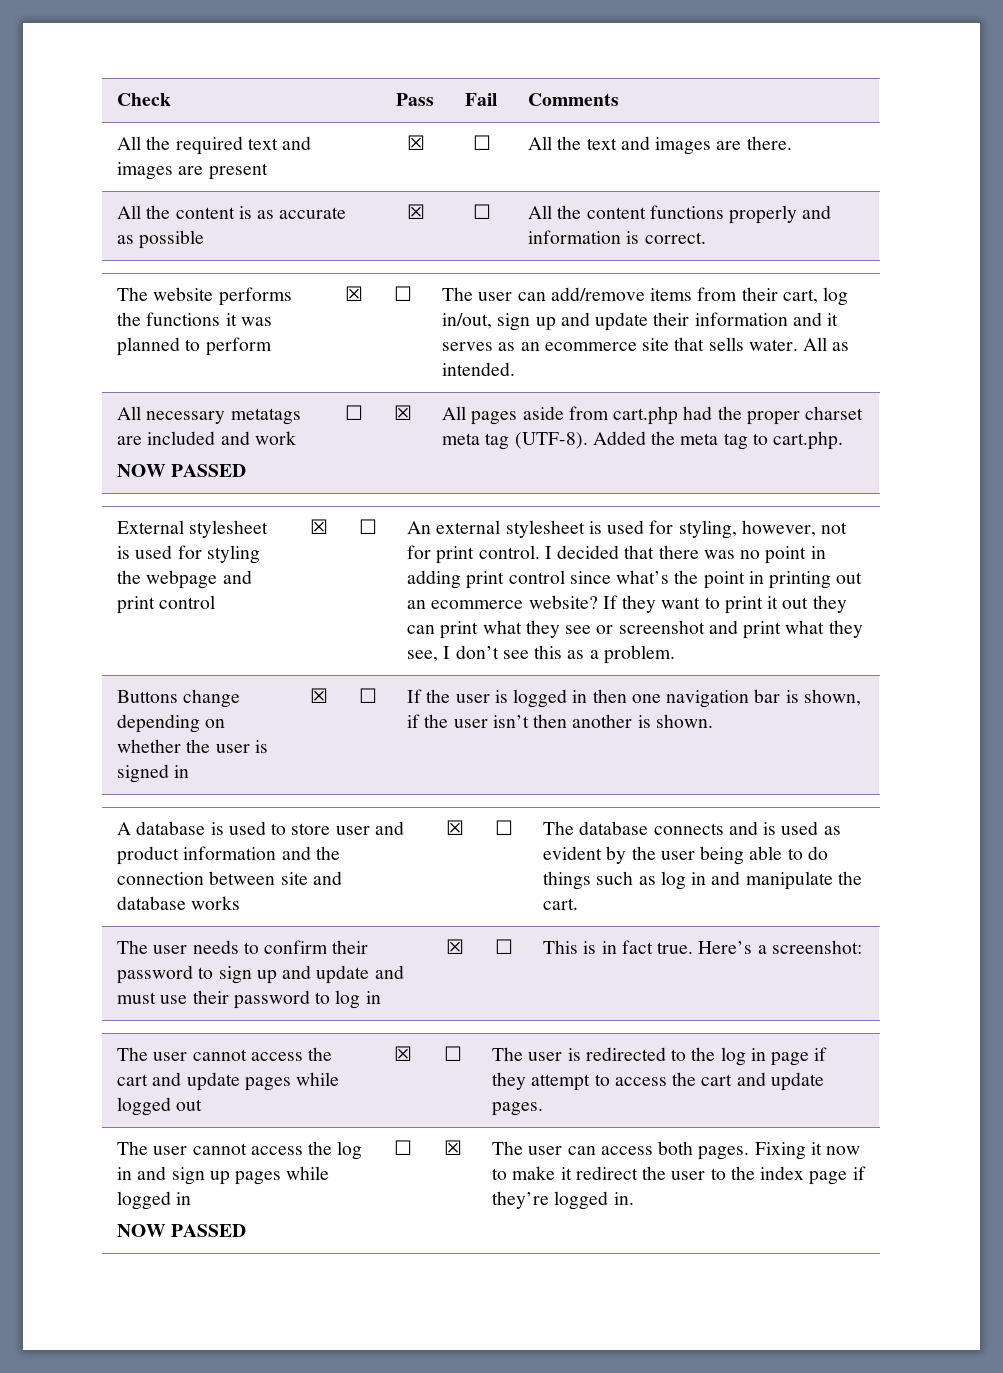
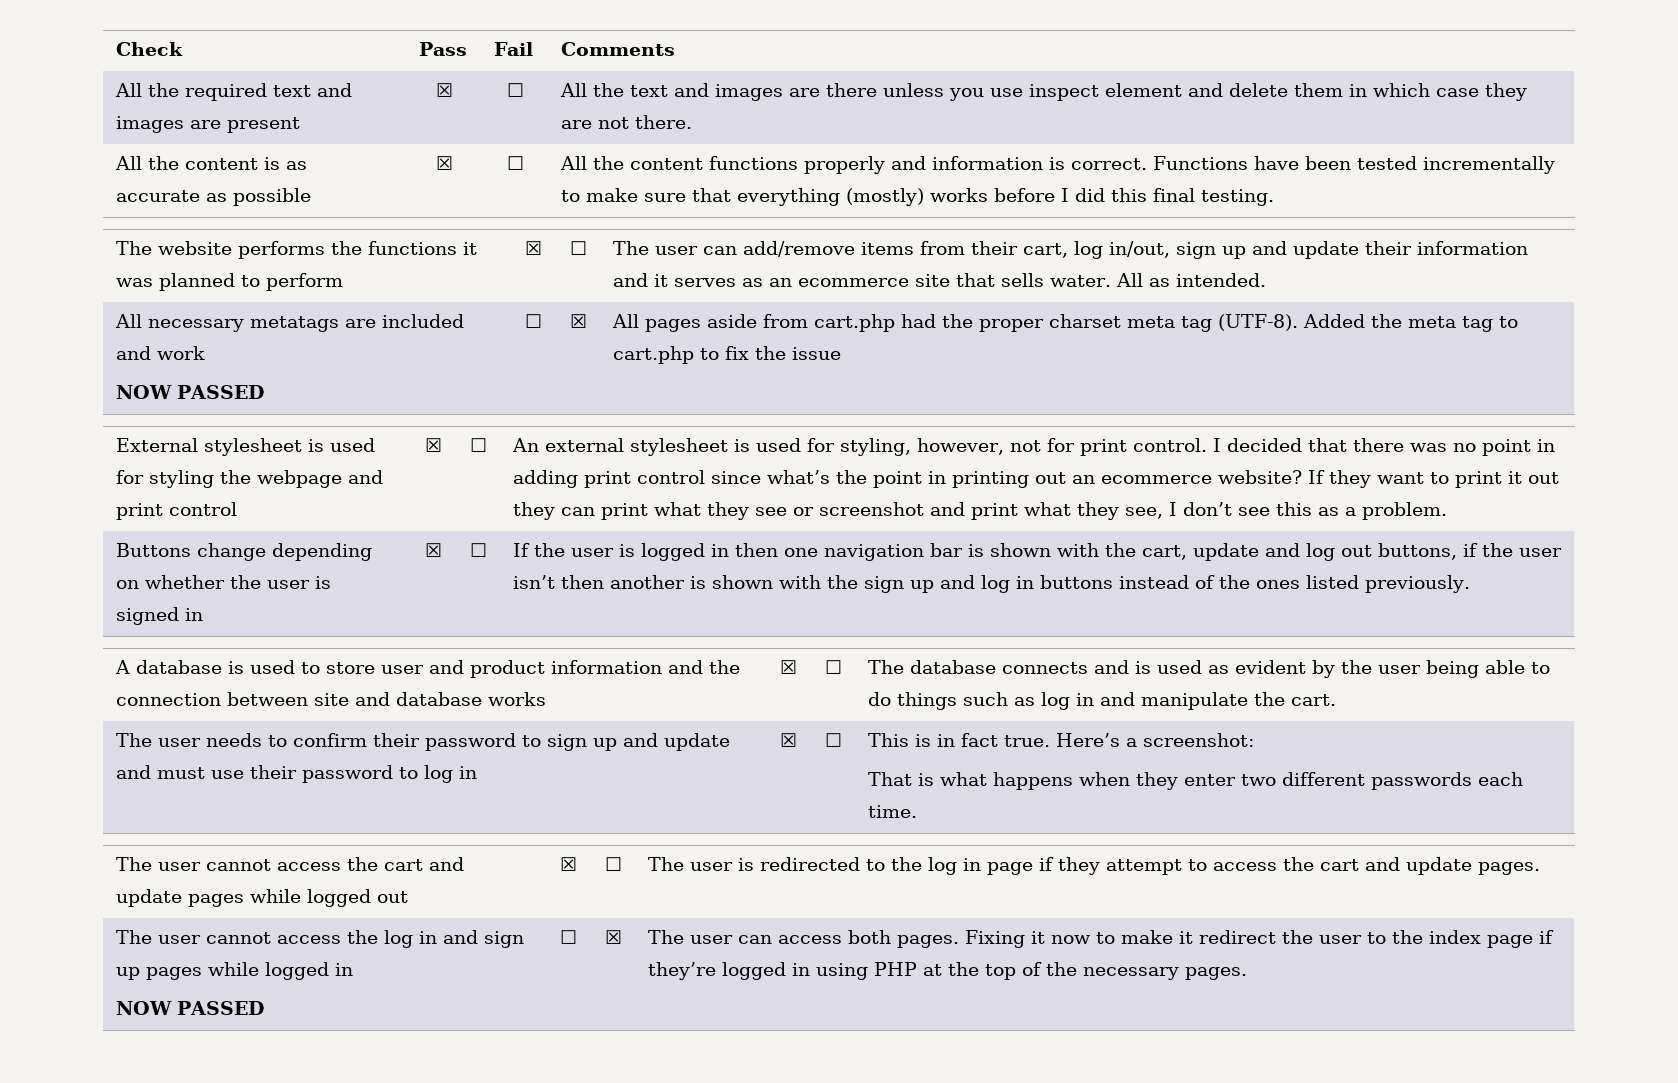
- All the required text and images are present | ☒ | ☐ | All the text and images are there.
+ All the required text and images are present | ☒ | ☐ | All the text and images are there unless you use inspect element and delete them in which case they are not there.
- All the content is as accurate as possible | ☒ | ☐ | All the content functions properly and information is correct.
+ All the content is as accurate as possible | ☒ | ☐ | All the content functions properly and information is correct. Functions have been tested incrementally to make sure that everything (mostly) works before I did this final testing.
  All necessary metatags are included and work
- NOW PASSED | ☐ | ☒ | All pages aside from cart.php had the proper charset meta tag (UTF-8). Added the meta tag to cart.php.
+ NOW PASSED | ☐ | ☒ | All pages aside from cart.php had the proper charset meta tag (UTF-8). Added the meta tag to cart.php to fix the issue
- If the user is logged in then one navigation bar is shown, if the user isn’t then another is shown.
+ If the user is logged in then one navigation bar is shown with the cart, update and log out buttons, if the user isn’t then another is shown with the sign up and log in buttons instead of the ones listed previously.
+ That is what happens when they enter two different passwords each time.
- Fixing it now to make it redirect the user to the index page if they’re logged in.
+ Fixing it now to make it redirect the user to the index page if they’re logged in using PHP at the top of the necessary pages.

